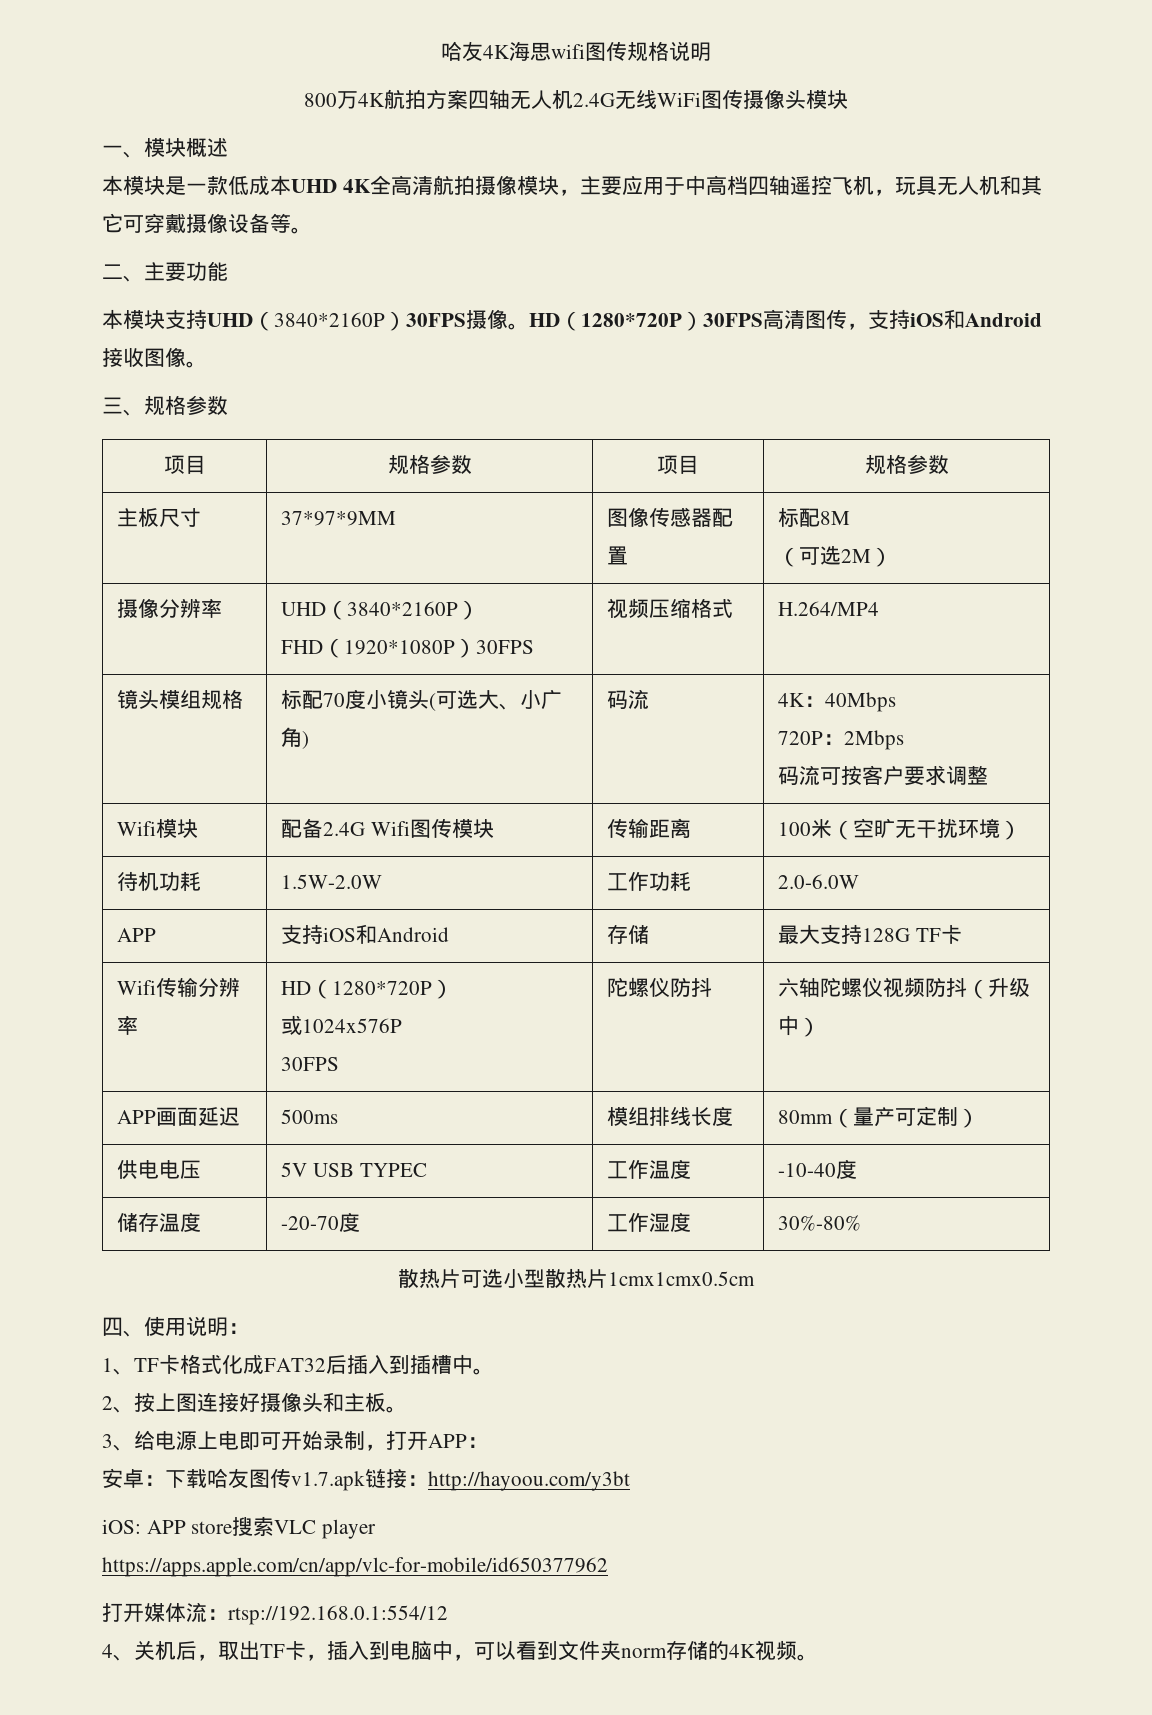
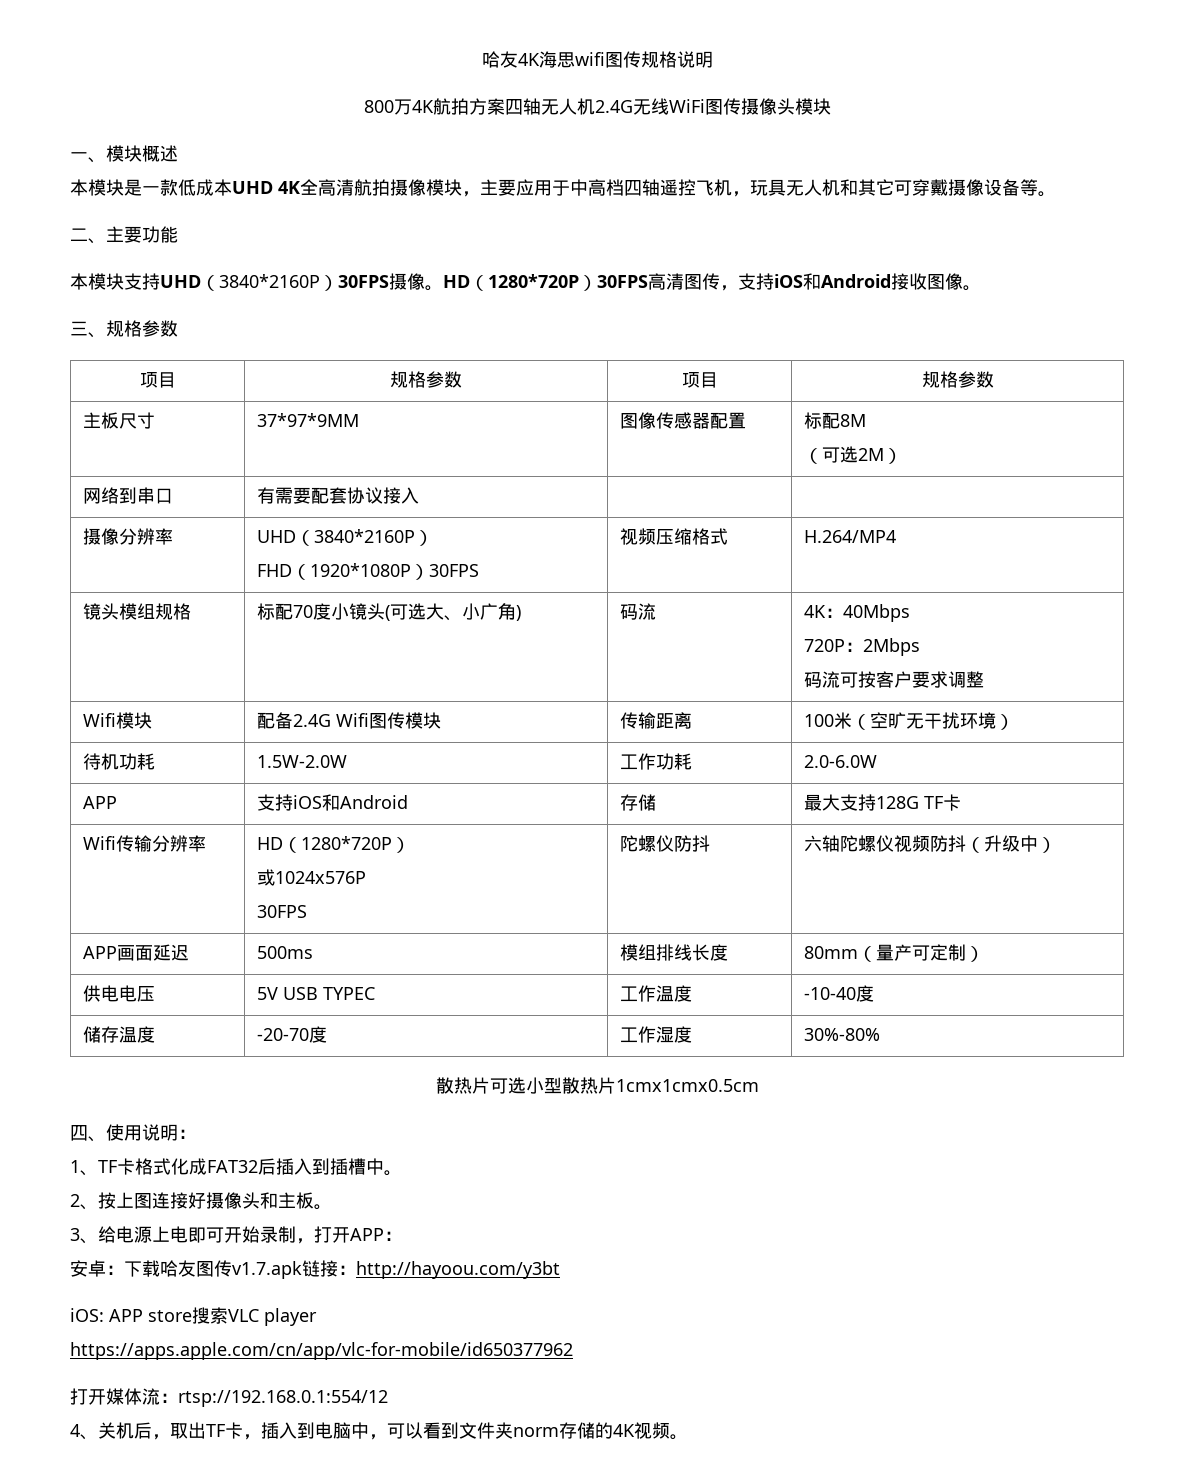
+ 网络到串口 | 有需要配套协议接入 | |

